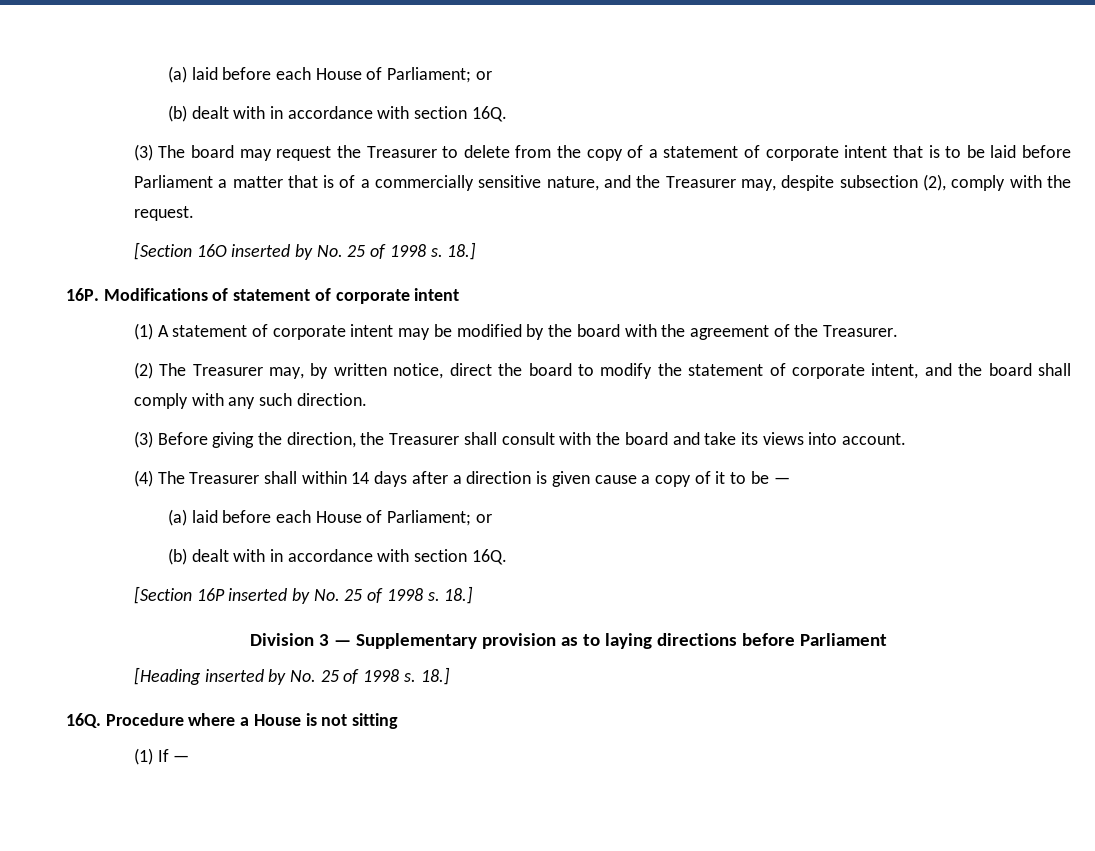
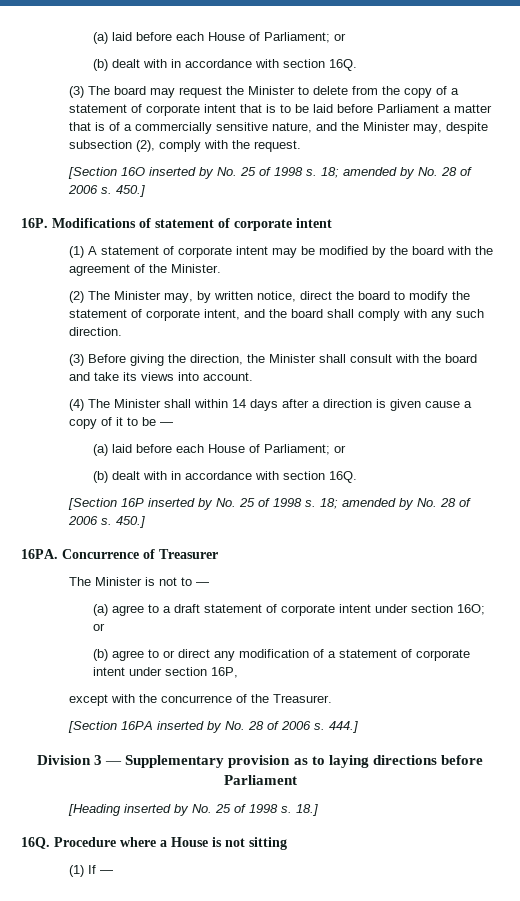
- (3) The board may request the Treasurer to delete from the copy of a statement of corporate intent that is to be laid before Parliament a matter that is of a commercially sensitive nature, and the Treasurer may, despite subsection (2), comply with the request.
+ (3) The board may request the Minister to delete from the copy of a statement of corporate intent that is to be laid before Parliament a matter that is of a commercially sensitive nature, and the Minister may, despite subsection (2), comply with the request.
- [Section 16O inserted by No. 25 of 1998 s. 18.]
+ [Section 16O inserted by No. 25 of 1998 s. 18; amended by No. 28 of 2006 s. 450.]
- (1) A statement of corporate intent may be modified by the board with the agreement of the Treasurer.
+ (1) A statement of corporate intent may be modified by the board with the agreement of the Minister.
- (2) The Treasurer may, by written notice, direct the board to modify the statement of corporate intent, and the board shall comply with any such direction.
+ (2) The Minister may, by written notice, direct the board to modify the statement of corporate intent, and the board shall comply with any such direction.
- (3) Before giving the direction, the Treasurer shall consult with the board and take its views into account.
+ (3) Before giving the direction, the Minister shall consult with the board and take its views into account.
- (4) The Treasurer shall within 14 days after a direction is given cause a copy of it to be —
+ (4) The Minister shall within 14 days after a direction is given cause a copy of it to be —
- [Section 16P inserted by No. 25 of 1998 s. 18.]
+ [Section 16P inserted by No. 25 of 1998 s. 18; amended by No. 28 of 2006 s. 450.]
+ 16PA. Concurrence of Treasurer
+ The Minister is not to —
+ (a) agree to a draft statement of corporate intent under section 16O; or
+ (b) agree to or direct any modification of a statement of corporate intent under section 16P,
+ except with the concurrence of the Treasurer.
+ [Section 16PA inserted by No. 28 of 2006 s. 444.]

